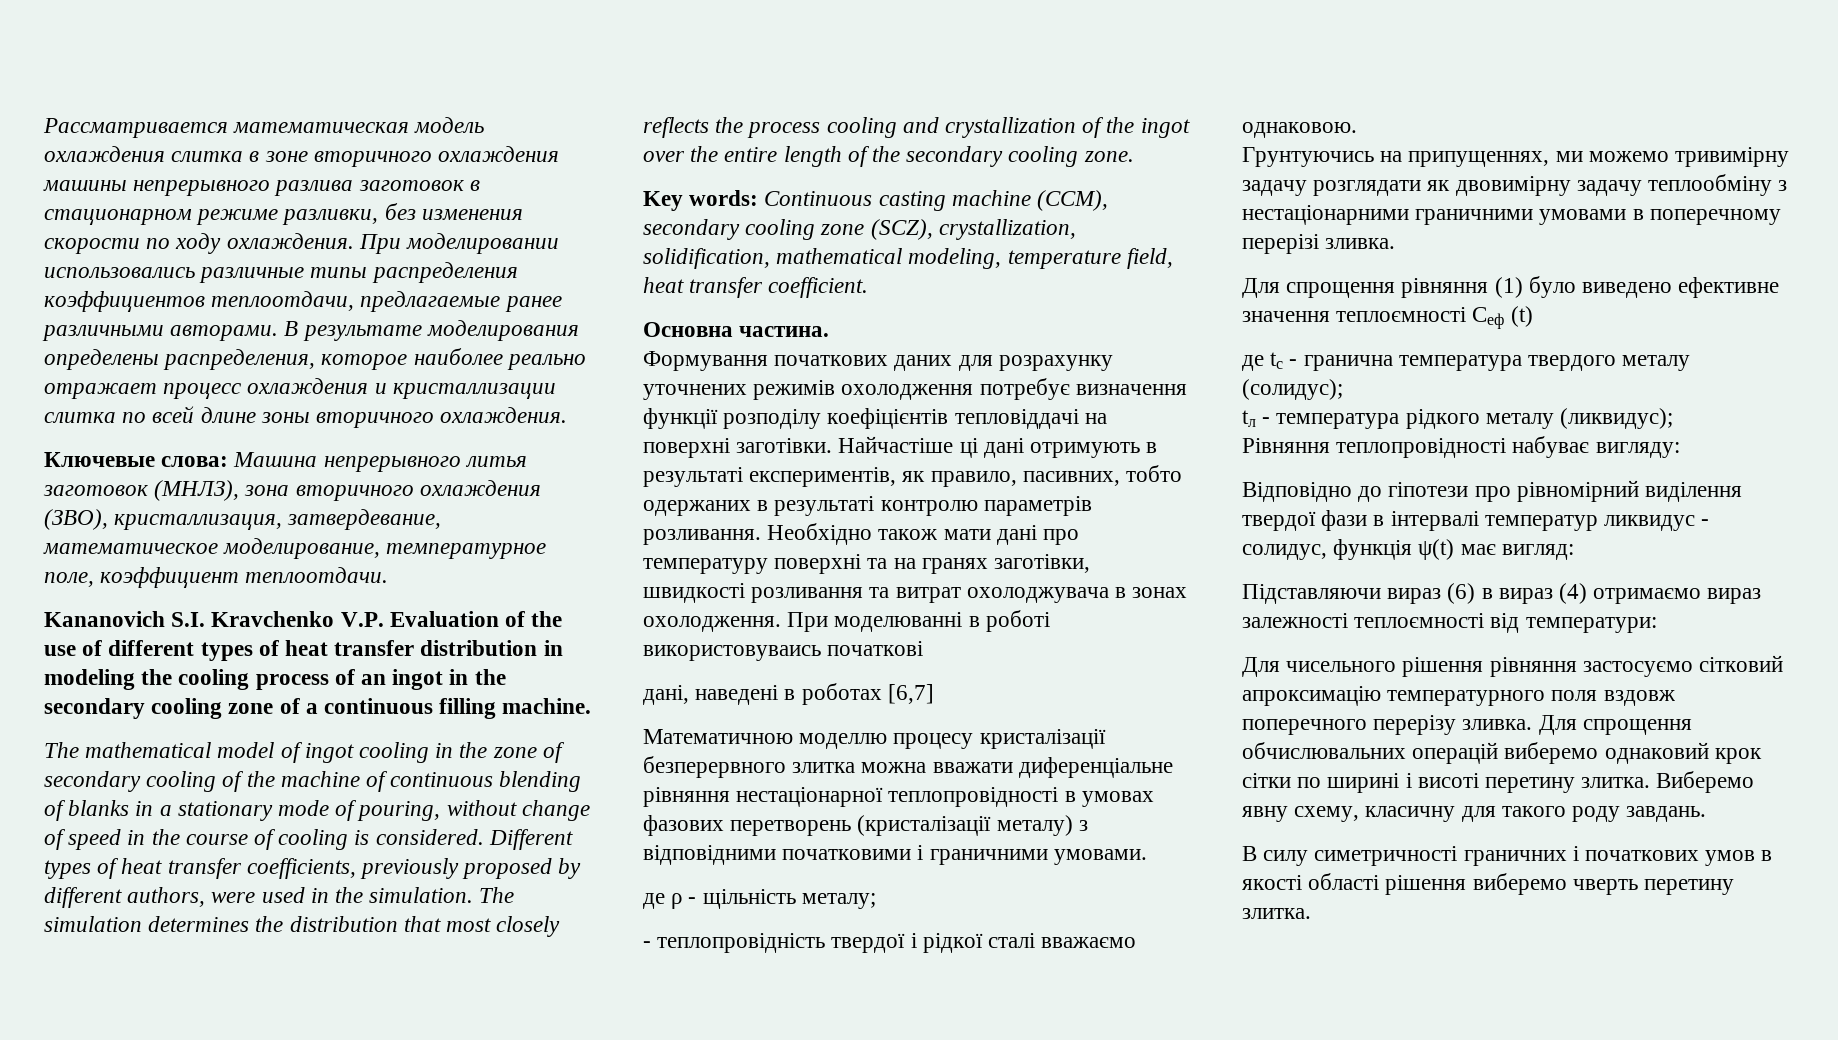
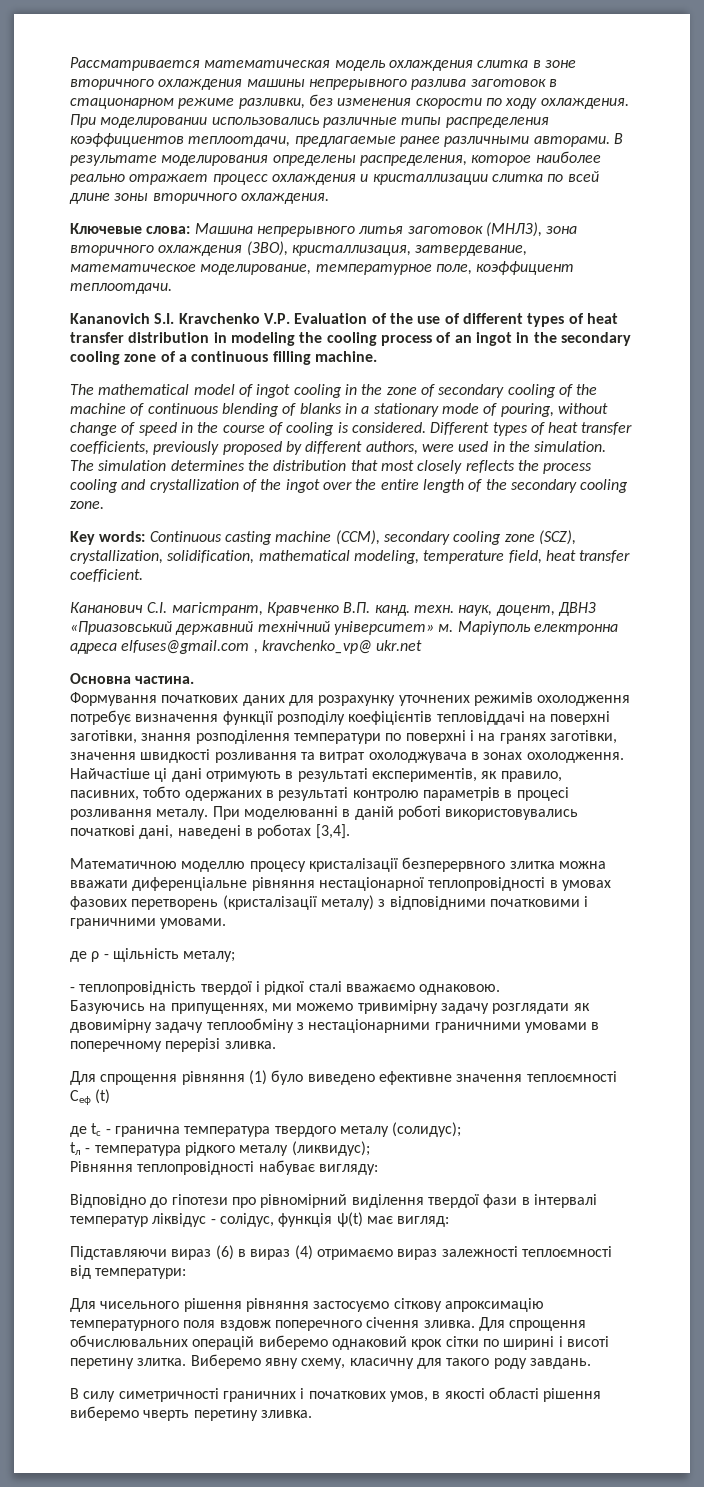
+ Кананович С.І. магістрант, Кравченко В.П. канд. техн. наук, доцент, ДВНЗ «Приазовський державний технічний університет» м. Маріуполь електронна адреса elfuses@gmail.com , kravchenko_vp@ ukr.net
- Формування початкових даних для розрахунку уточнених режимів охолодження потребує визначення функції розподілу коефіцієнтів тепловіддачі на поверхні заготівки.
+ Формування початкових даних для розрахунку уточнених режимів охолодження потребує визначення функції розподілу коефіцієнтів тепловіддачі на поверхні заготівки, знання розподілення температури по поверхні і на гранях заготівки, значення швидкості розливання та витрат охолоджувача в зонах охолодження.
- Найчастіше ці дані отримують в результаті експериментів, як правило, пасивних, тобто одержаних в результаті контролю параметрів розливання. Необхідно також мати дані про температуру поверхні та на гранях заготівки, швидкості розливання та витрат охолоджувача в зонах охолодження. При моделюванні в роботі використовуваись початкові
- дані, наведені в роботах [6,7]
+ Найчастіше ці дані отримують в результаті експериментів, як правило, пасивних, тобто одержаних в результаті контролю параметрів в процесі розливання металу. При моделюванні в даній роботі використовувались початкові дані, наведені в роботах [3,4].
- Грунтуючись на припущеннях, ми можемо тривимірну задачу розглядати як двовимірну задачу теплообміну з нестаціонарними граничними умовами в поперечному перерізі зливка.
+ Базуючись на припущеннях, ми можемо тривимірну задачу розглядати як двовимірну задачу теплообміну з нестаціонарними граничними умовами в поперечному перерізі зливка.
- Відповідно до гіпотези про рівномірний виділення твердої фази в інтервалі температур ликвидус - солидус, функція ψ(t) має вигляд:
+ Відповідно до гіпотези про рівномірний виділення твердої фази в інтервалі температур ліквідус - солідус, функція ψ(t) має вигляд:
- Для чисельного рішення рівняння застосуємо сітковий апроксимацію температурного поля вздовж поперечного перерізу зливка.
+ Для чисельного рішення рівняння застосуємо сіткову апроксимацію температурного поля вздовж поперечного січення зливка.
- В силу симетричності граничних і початкових умов в якості області рішення виберемо чверть перетину злитка.
+ В силу симетричності граничних і початкових умов, в якості області рішення виберемо чверть перетину зливка.

